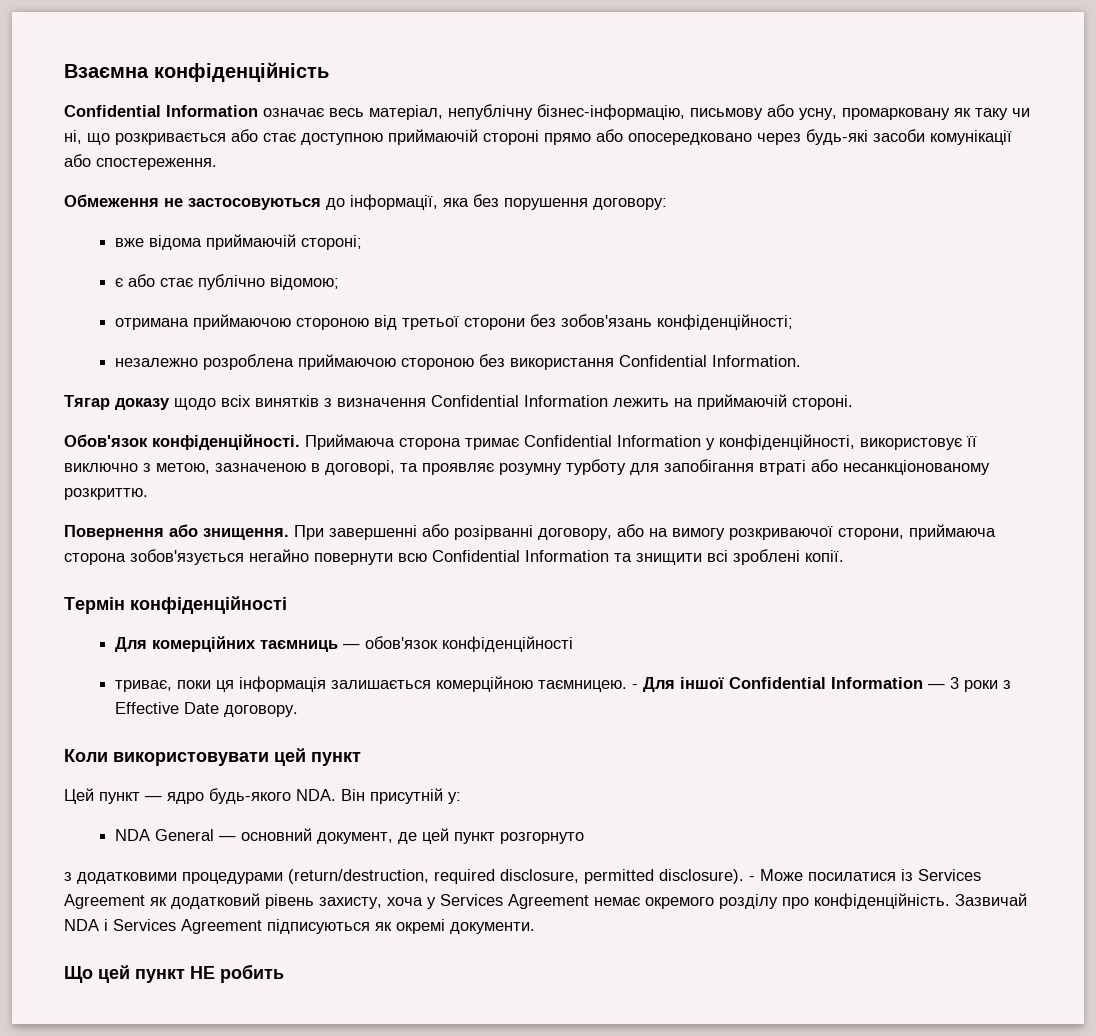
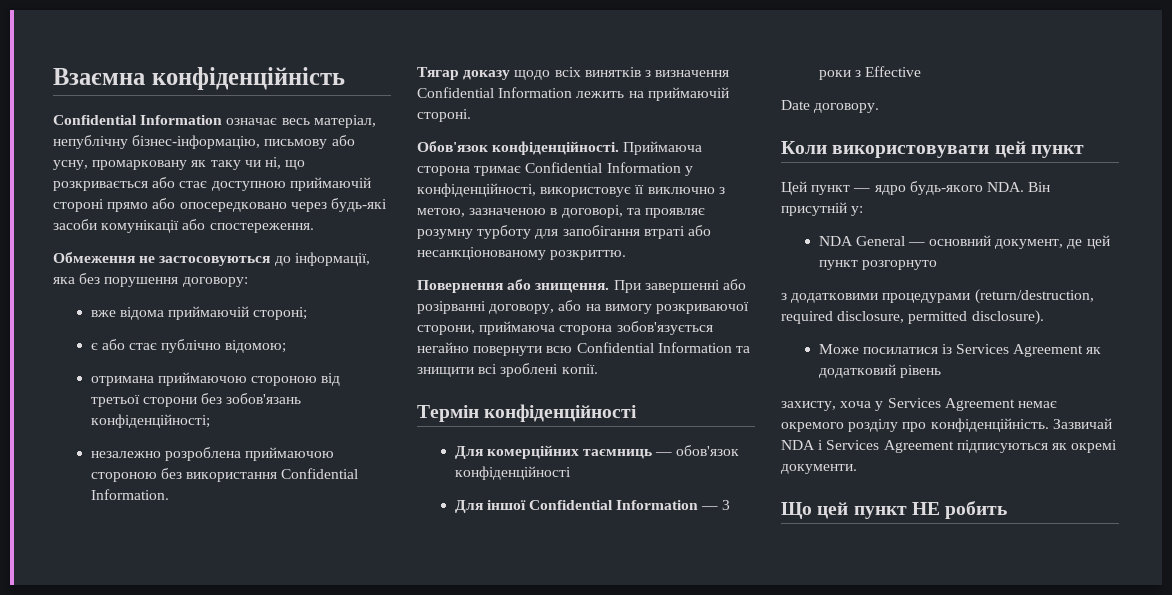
- триває, поки ця інформація залишається комерційною таємницею. - Для іншої Confidential Information — 3 роки з Effective Date договору.
+ Для іншої Confidential Information — 3 роки з Effective
+ Date договору.
- з додатковими процедурами (return/destruction, required disclosure, permitted disclosure). - Може посилатися із Services Agreement як додатковий рівень захисту, хоча у Services Agreement немає окремого розділу про конфіденційність.
+ з додатковими процедурами (return/destruction, required disclosure, permitted disclosure).
+ Може посилатися із Services Agreement як додатковий рівень
+ захисту, хоча у Services Agreement немає окремого розділу про конфіденційність.

